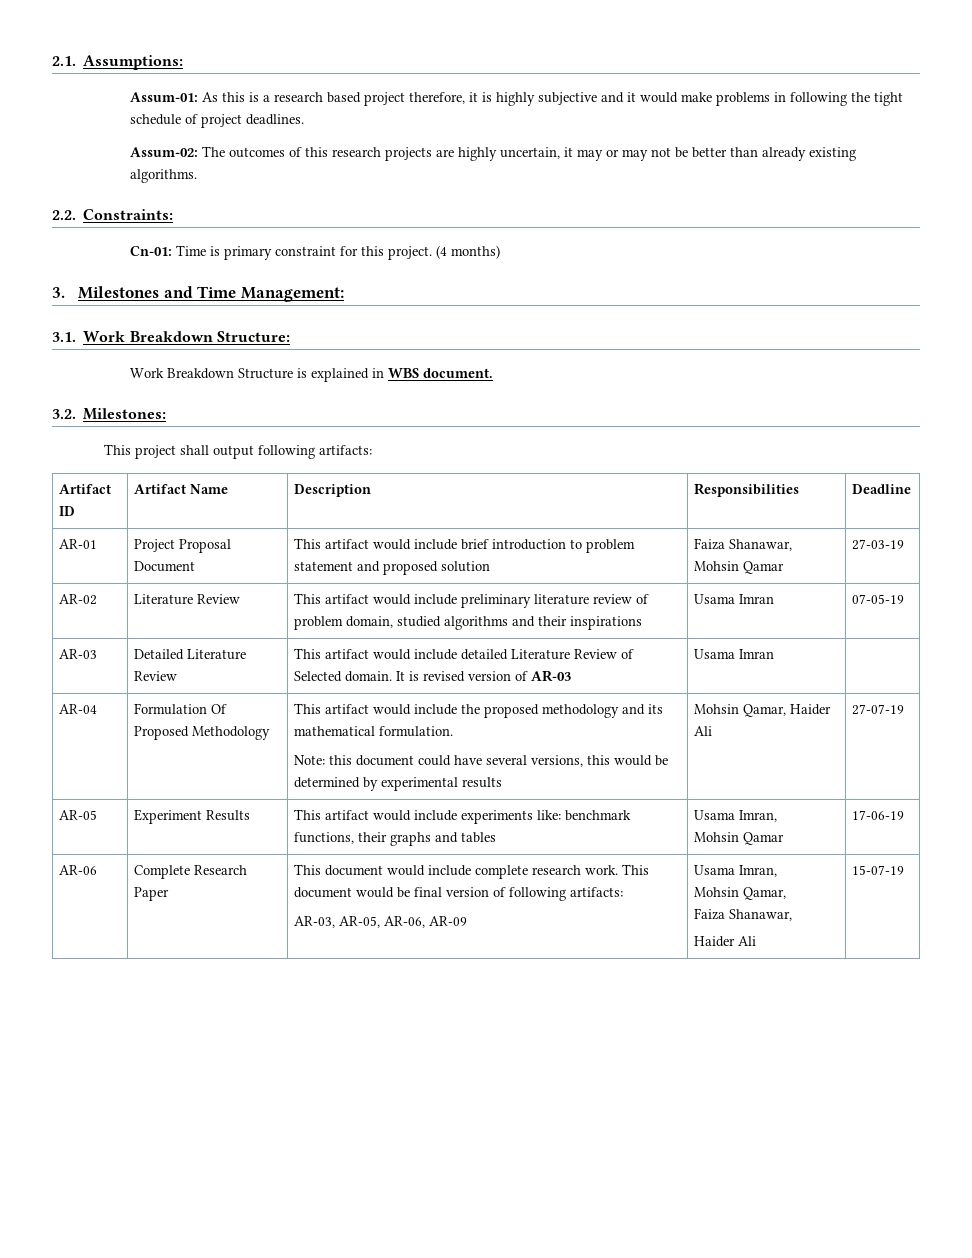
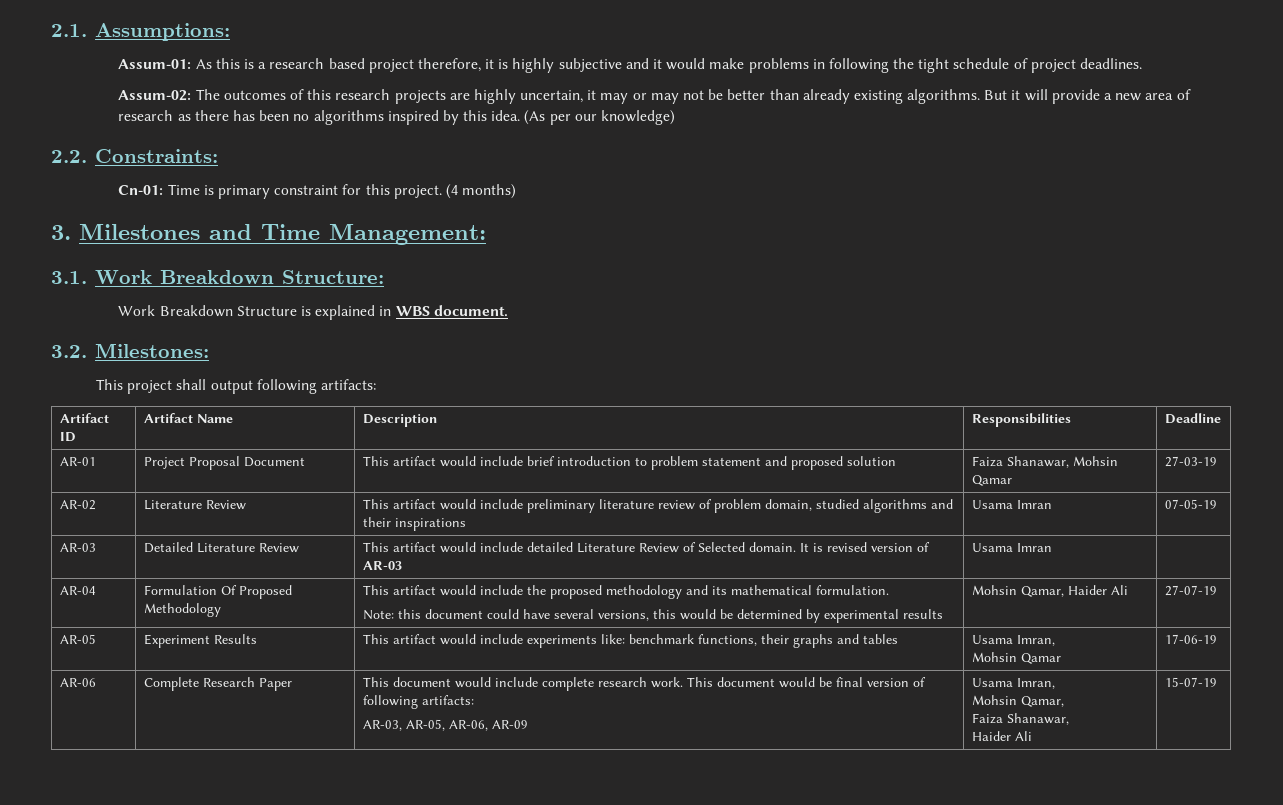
+ But it will provide a new area of research as there has been no algorithms inspired by this idea. (As per our knowledge)

